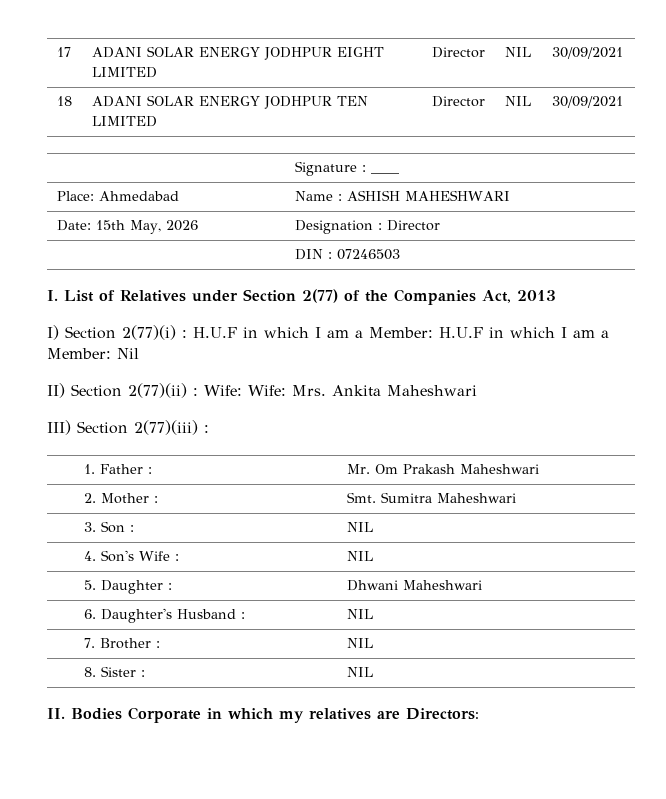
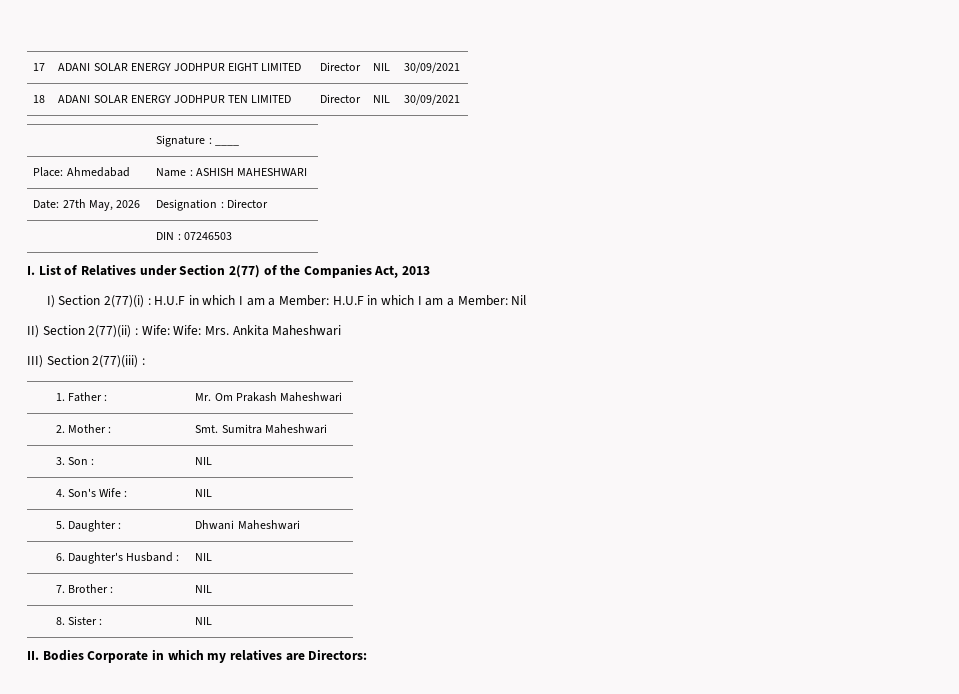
- Date: 15th May, 2026 | Designation : Director
+ Date: 27th May, 2026 | Designation : Director

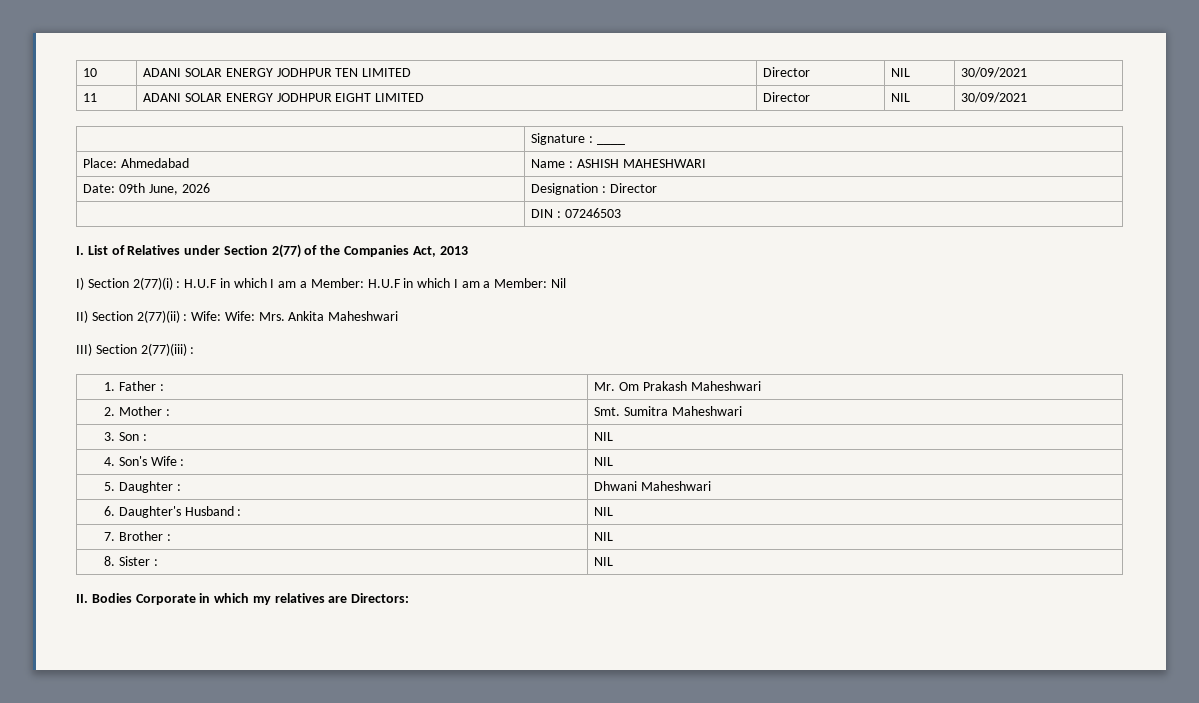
- 17 | ADANI SOLAR ENERGY JODHPUR EIGHT LIMITED | Director | NIL | 30/09/2021
- 18 | ADANI SOLAR ENERGY JODHPUR TEN LIMITED | Director | NIL | 30/09/2021
+ 10 | ADANI SOLAR ENERGY JODHPUR TEN LIMITED | Director | NIL | 30/09/2021
+ 11 | ADANI SOLAR ENERGY JODHPUR EIGHT LIMITED | Director | NIL | 30/09/2021
- Date: 27th May, 2026 | Designation : Director
+ Date: 09th June, 2026 | Designation : Director

